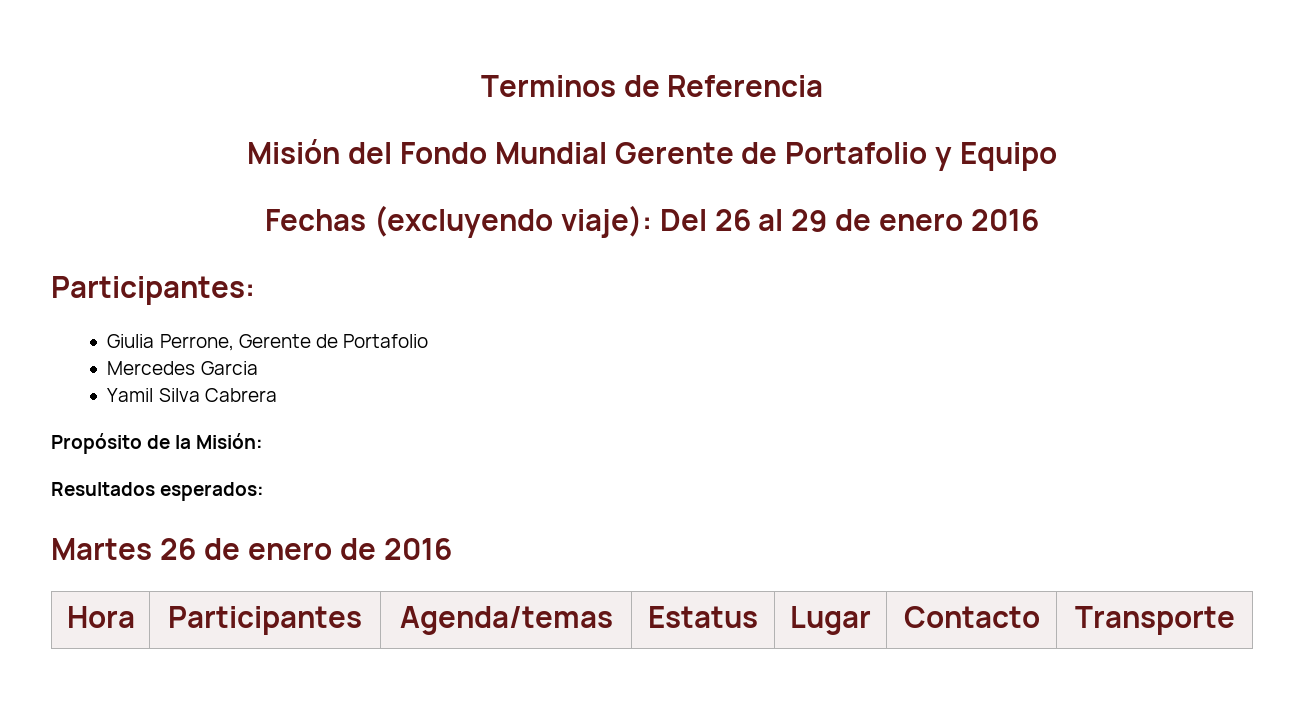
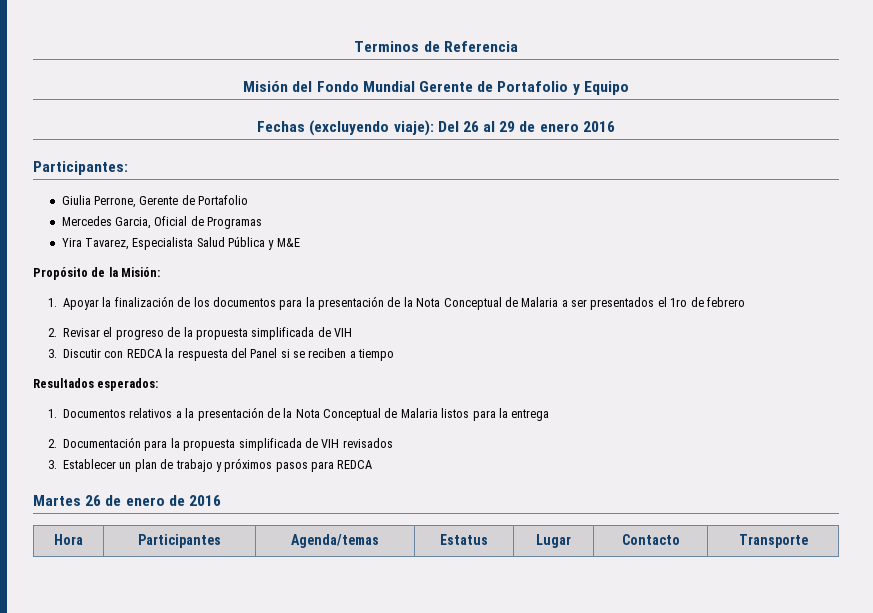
- Mercedes Garcia
- Yamil Silva Cabrera
+ Mercedes Garcia, Oficial de Programas
+ Yira Tavarez, Especialista Salud Pública y M&E
  Propósito de la Misión:
+ 1. Apoyar la finalización de los documentos para la presentación de la Nota Conceptual de Malaria a ser presentados el 1ro de febrero
+ 2. Revisar el progreso de la propuesta simplificada de VIH
+ 3. Discutir con REDCA la respuesta del Panel si se reciben a tiempo
  Resultados esperados:
+ 1. Documentos relativos a la presentación de la Nota Conceptual de Malaria listos para la entrega
+ 2. Documentación para la propuesta simplificada de VIH revisados
+ 3. Establecer un plan de trabajo y próximos pasos para REDCA

